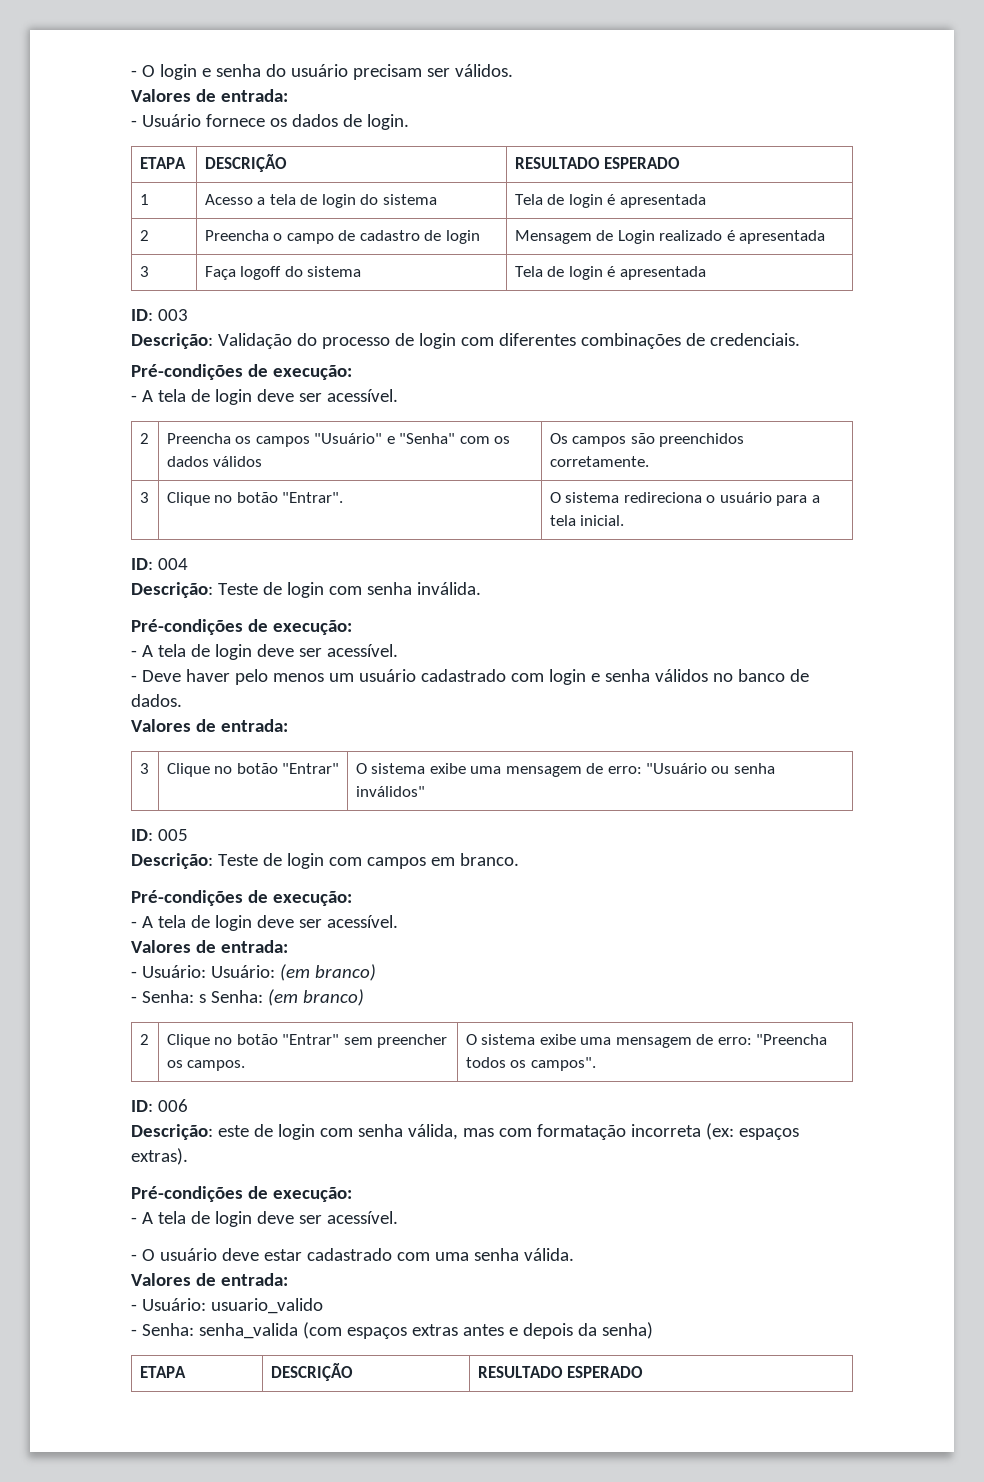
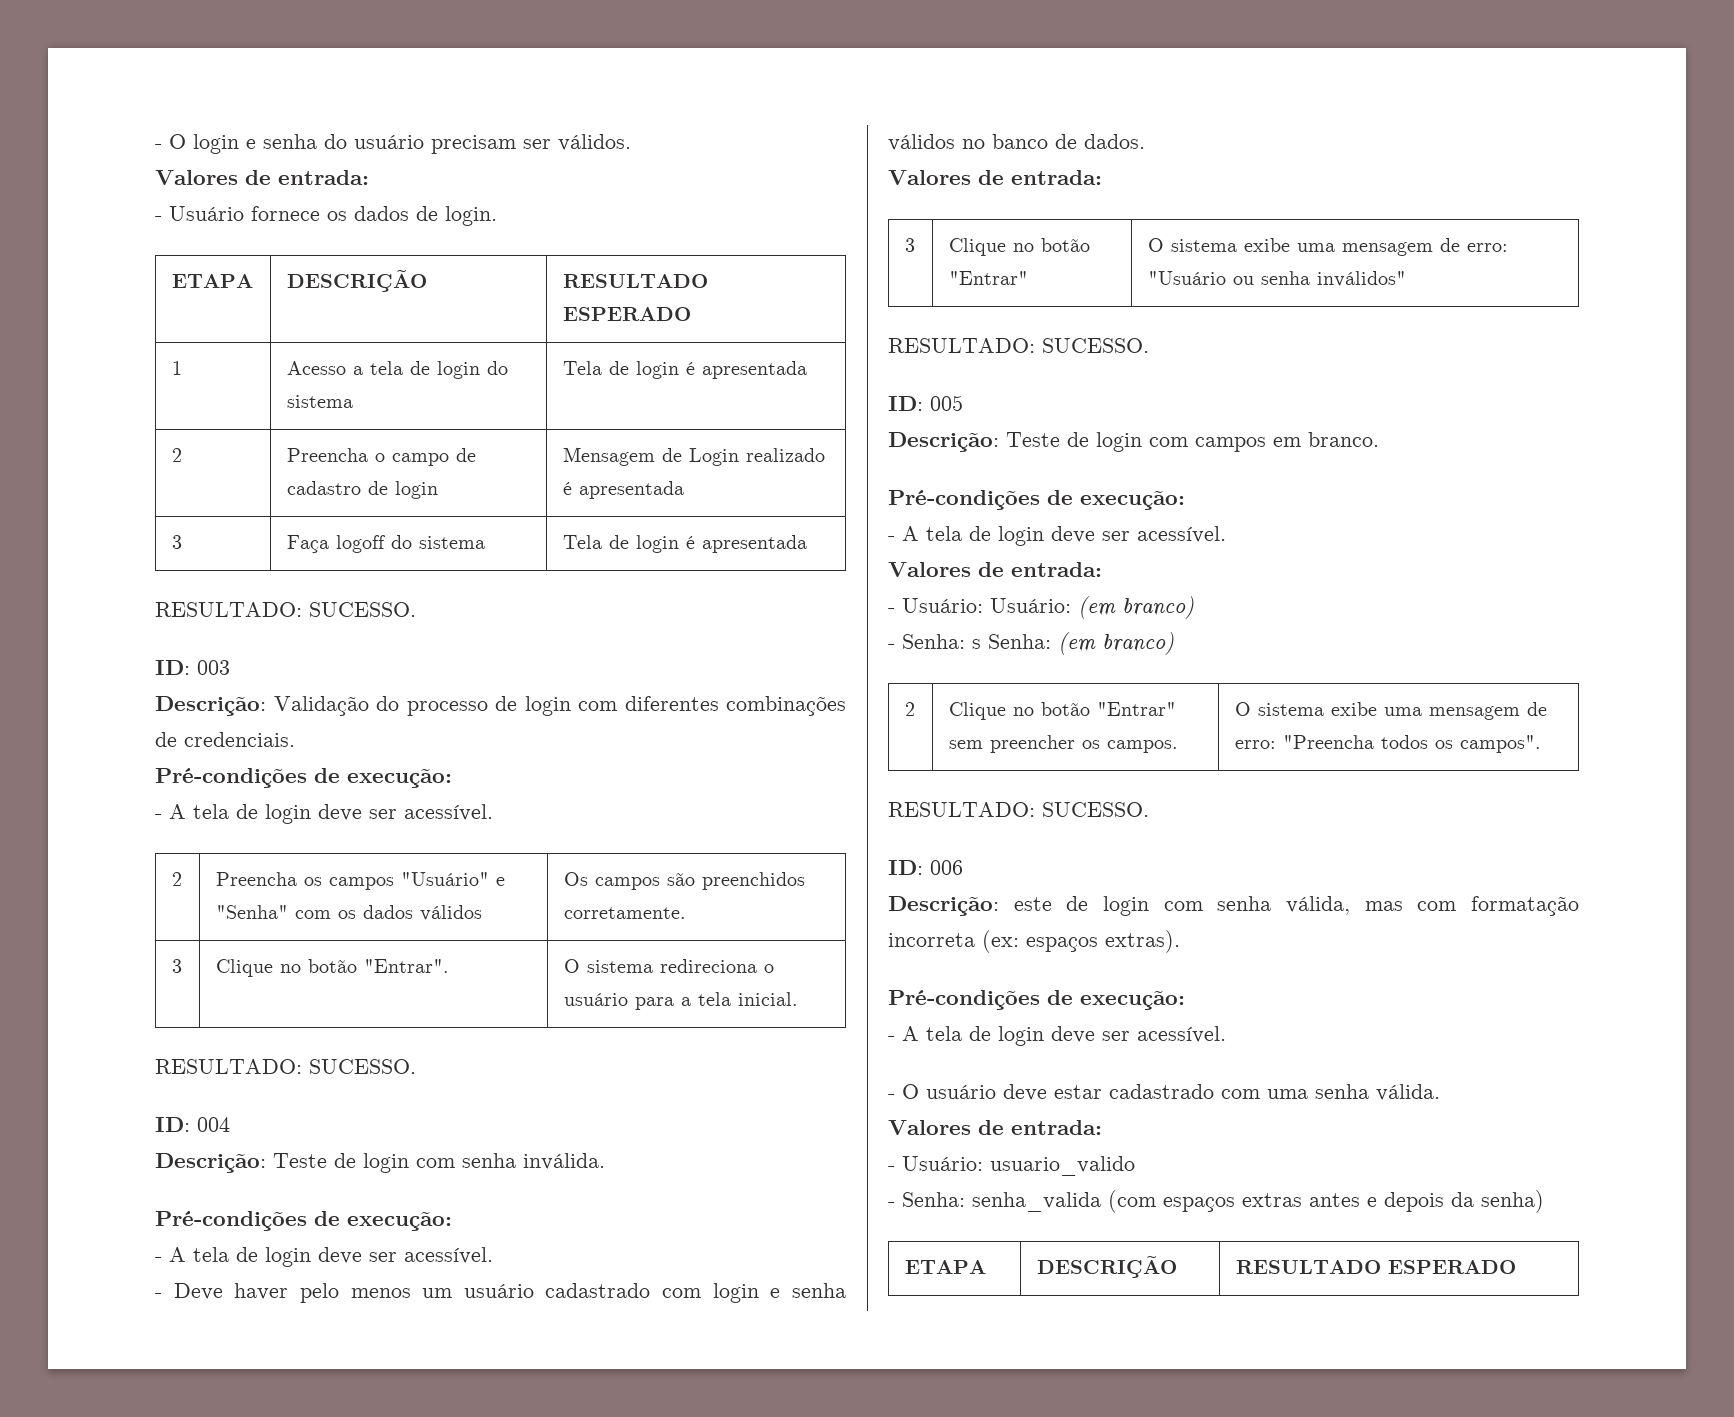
  3 | Faça logoff do sistema | Tela de login é apresentada
+ RESULTADO: SUCESSO.
  3 | Clique no botão "Entrar". | O sistema redireciona o usuário para a tela inicial.
+ RESULTADO: SUCESSO.
  3 | Clique no botão "Entrar" | O sistema exibe uma mensagem de erro: "Usuário ou senha inválidos"
+ RESULTADO: SUCESSO.
  2 | Clique no botão "Entrar" sem preencher os campos. | O sistema exibe uma mensagem de erro: "Preencha todos os campos".
+ RESULTADO: SUCESSO.

